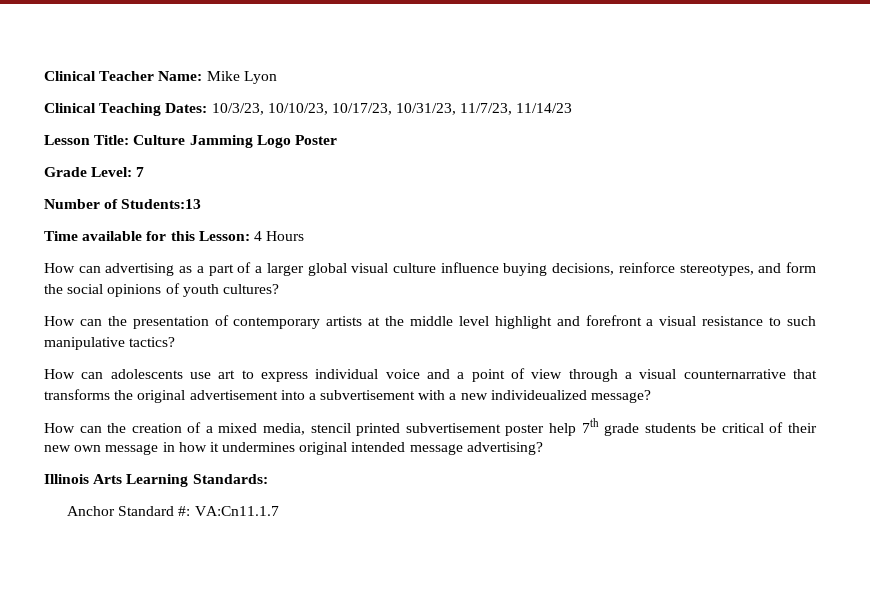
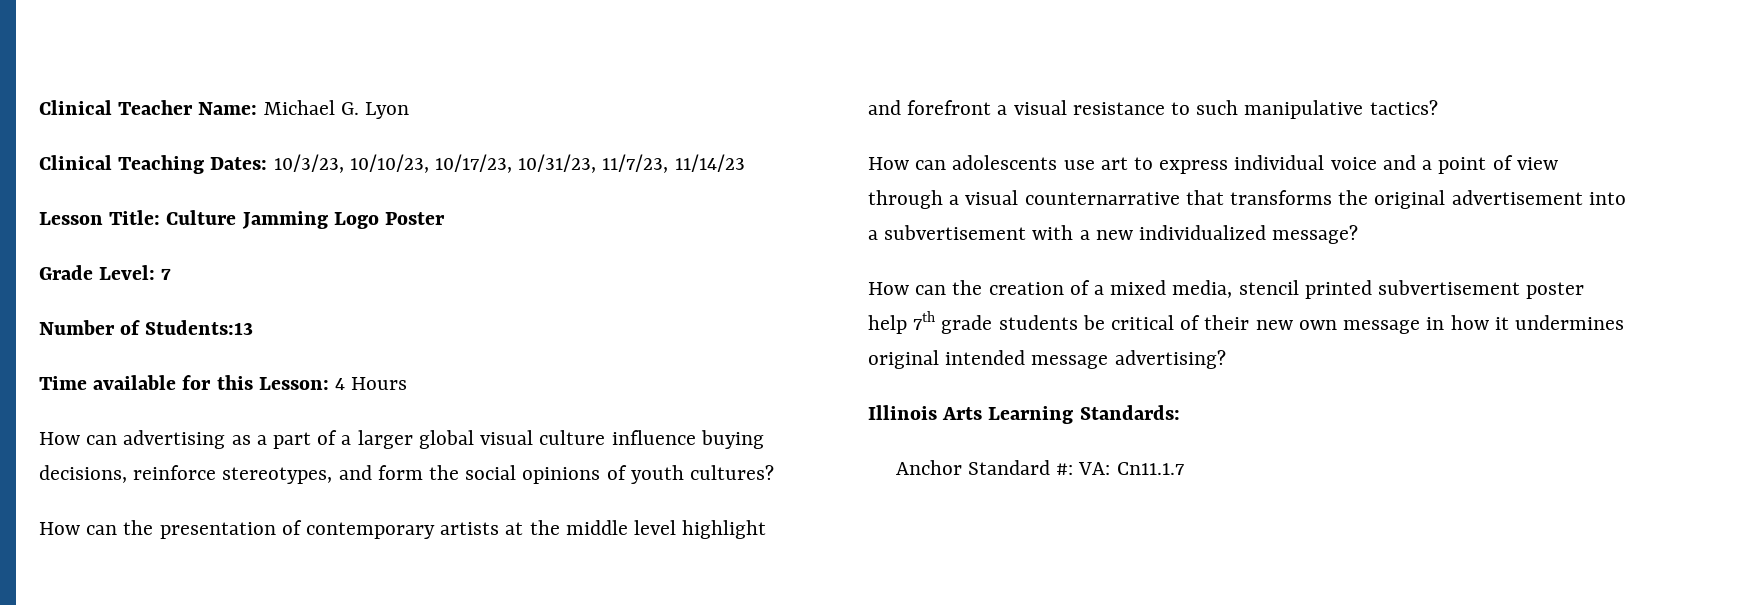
- Clinical Teacher Name: Mike Lyon
+ Clinical Teacher Name: Michael G. Lyon
- How can adolescents use art to express individual voice and a point of view through a visual counternarrative that transforms the original advertisement into a subvertisement with a new individeualized message?
+ How can adolescents use art to express individual voice and a point of view through a visual counternarrative that transforms the original advertisement into a subvertisement with a new individualized message?
- Anchor Standard #: VA:Cn11.1.7
+ Anchor Standard #: VA: Cn11.1.7

